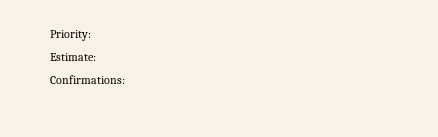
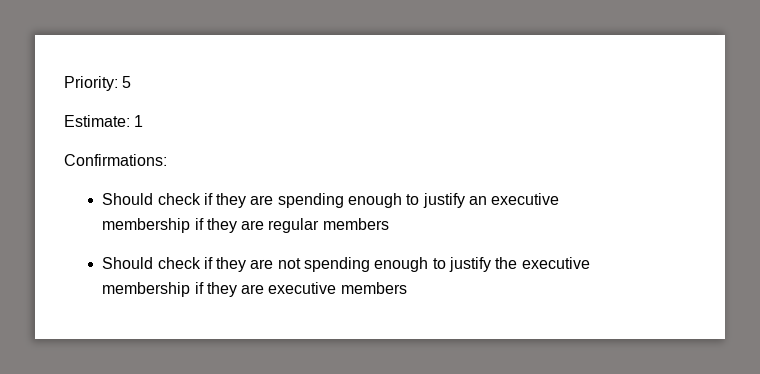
- Priority:
+ Priority: 5
- Estimate:
+ Estimate: 1
+ Should check if they are spending enough to justify an executive membership if they are regular members
+ Should check if they are not spending enough to justify the executive membership if they are executive members

